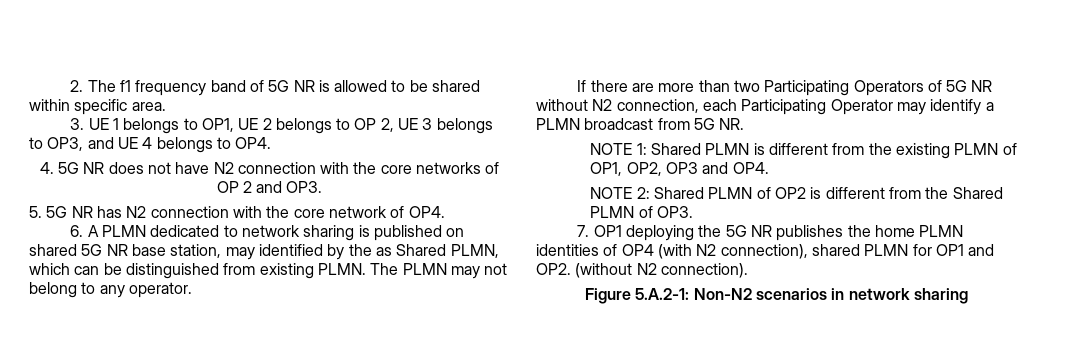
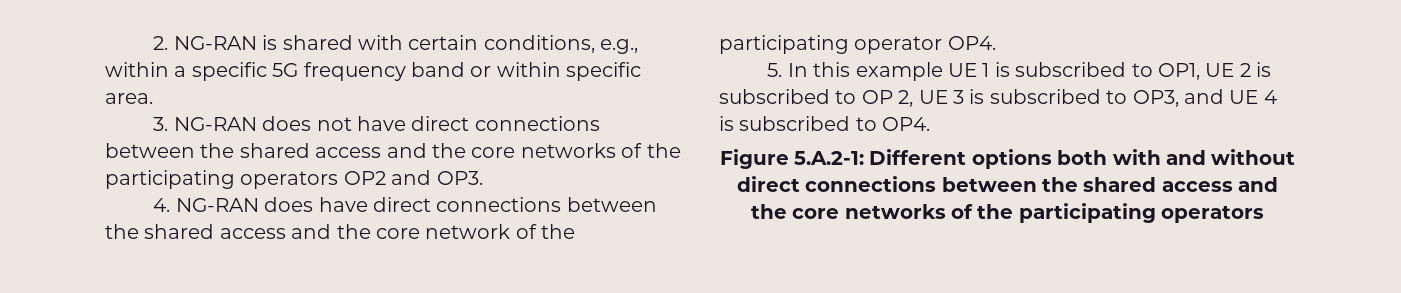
- 2. The f1 frequency band of 5G NR is allowed to be shared within specific area.
- 3. UE 1 belongs to OP1, UE 2 belongs to OP 2, UE 3 belongs to OP3, and UE 4 belongs to OP4.
+ 2. NG-RAN is shared with certain conditions, e.g., within a specific 5G frequency band or within specific area.
+ 3. NG-RAN does not have direct connections between the shared access and the core networks of the participating operators OP2 and OP3.
+ 4. NG-RAN does have direct connections between the shared access and the core network of the participating operator OP4.
+ 5. In this example UE 1 is subscribed to OP1, UE 2 is subscribed to OP 2, UE 3 is subscribed to OP3, and UE 4 is subscribed to OP4.
- 4. 5G NR does not have N2 connection with the core networks of OP 2 and OP3.
- 5. 5G NR has N2 connection with the core network of OP4.
- 6. A PLMN dedicated to network sharing is published on shared 5G NR base station, may identified by the as Shared PLMN, which can be distinguished from existing PLMN. The PLMN may not belong to any operator.
- If there are more than two Participating Operators of 5G NR without N2 connection, each Participating Operator may identify a PLMN broadcast from 5G NR.
- NOTE 1: Shared PLMN is different from the existing PLMN of OP1, OP2, OP3 and OP4.
- NOTE 2: Shared PLMN of OP2 is different from the Shared PLMN of OP3.
- 7. OP1 deploying the 5G NR publishes the home PLMN identities of OP4 (with N2 connection), shared PLMN for OP1 and OP2. (without N2 connection).
- Figure 5.A.2-1: Non-N2 scenarios in network sharing
+ Figure 5.A.2-1: Different options both with and without direct connections between the shared access and the core networks of the participating operators

